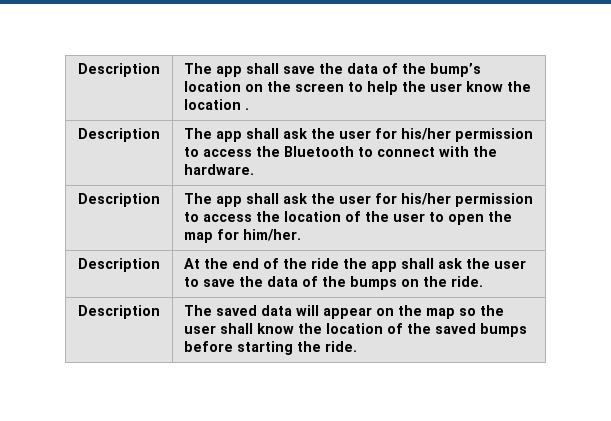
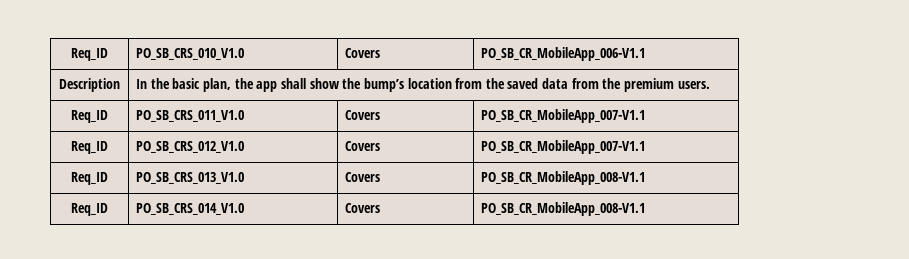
- Description | The app shall save the data of the bump’s location on the screen to help the user know the location .
- Description | The app shall ask the user for his/her permission to access the Bluetooth to connect with the hardware.
- Description | The app shall ask the user for his/her permission to access the location of the user to open the map for him/her.
- Description | At the end of the ride the app shall ask the user to save the data of the bumps on the ride.
- Description | The saved data will appear on the map so the user shall know the location of the saved bumps before starting the ride.
+ Req_ID | PO_SB_CRS_010_V1.0 | Covers | PO_SB_CR_MobileApp_006-V1.1
+ Description | In the basic plan, the app shall show the bump’s location from the saved data from the premium users.
+ Req_ID | PO_SB_CRS_011_V1.0 | Covers | PO_SB_CR_MobileApp_007-V1.1
+ Req_ID | PO_SB_CRS_012_V1.0 | Covers | PO_SB_CR_MobileApp_007-V1.1
+ Req_ID | PO_SB_CRS_013_V1.0 | Covers | PO_SB_CR_MobileApp_008-V1.1
+ Req_ID | PO_SB_CRS_014_V1.0 | Covers | PO_SB_CR_MobileApp_008-V1.1

